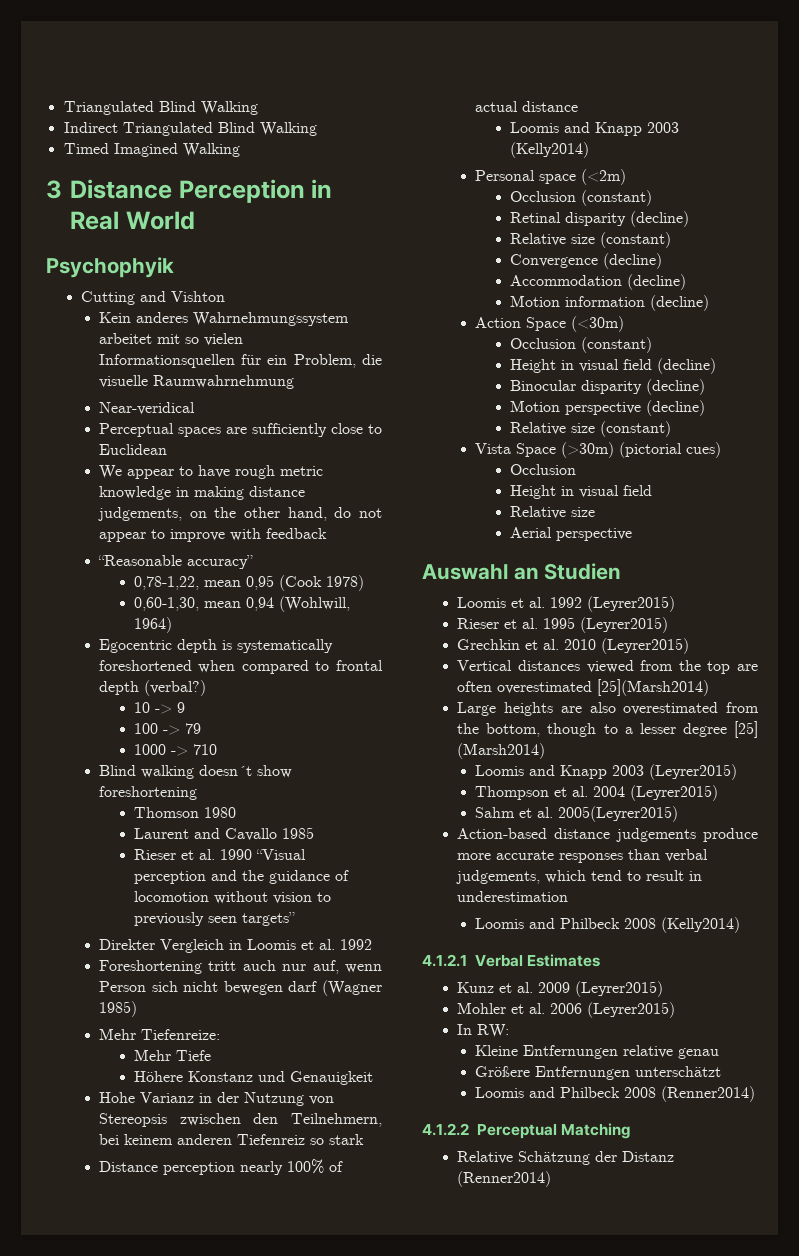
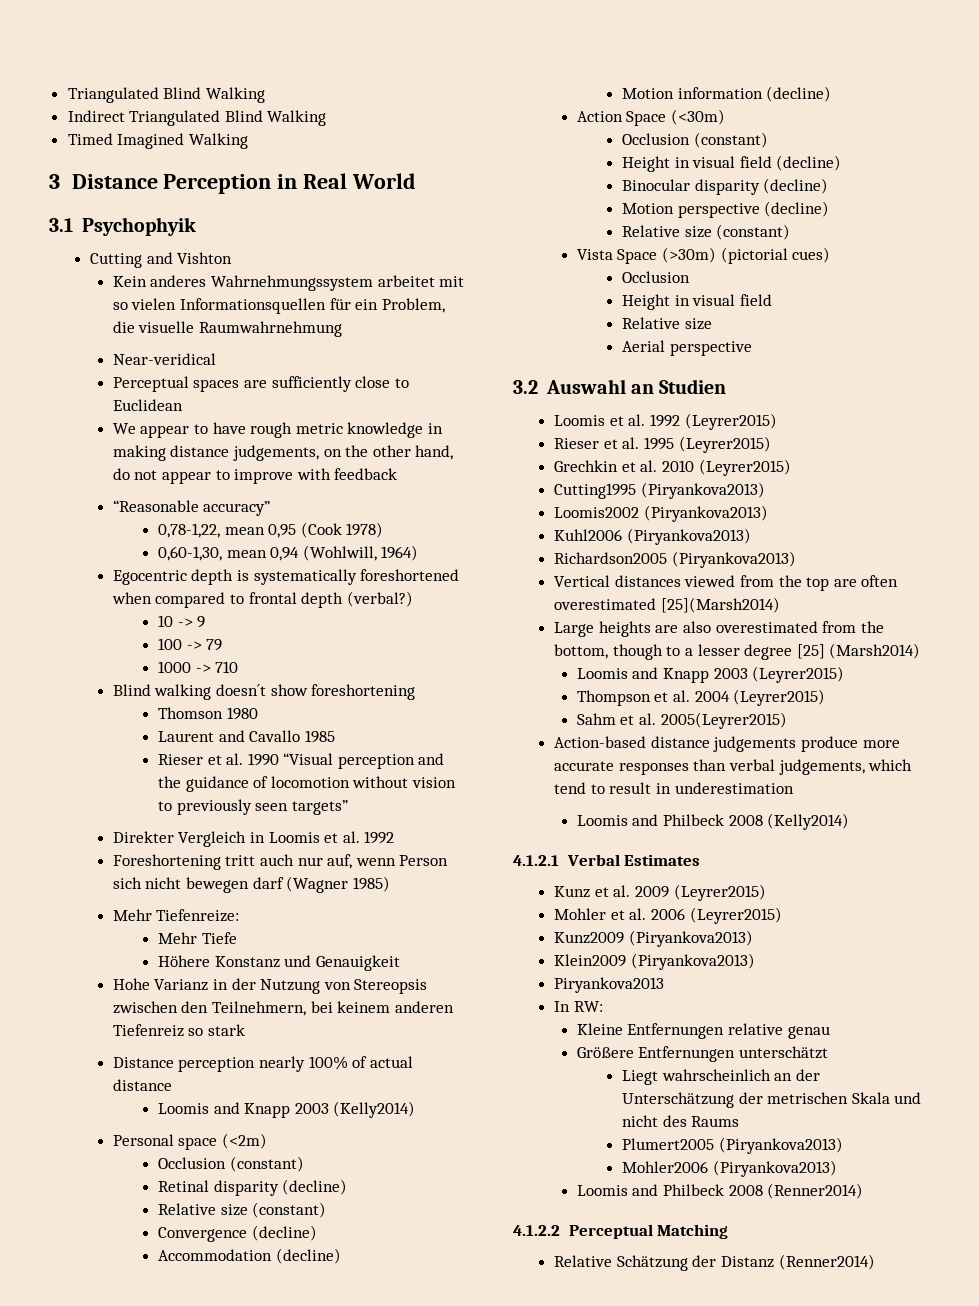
- Psychophyik
+ 3.1 Psychophyik
- Auswahl an Studien
+ 3.2 Auswahl an Studien
+ Cutting1995 (Piryankova2013)
+ Loomis2002 (Piryankova2013)
+ Kuhl2006 (Piryankova2013)
+ Richardson2005 (Piryankova2013)
+ Kunz2009 (Piryankova2013)
+ Klein2009 (Piryankova2013)
+ Piryankova2013
+ Liegt wahrscheinlich an der Unterschätzung der metrischen Skala und nicht des Raums
+ Plumert2005 (Piryankova2013)
+ Mohler2006 (Piryankova2013)

